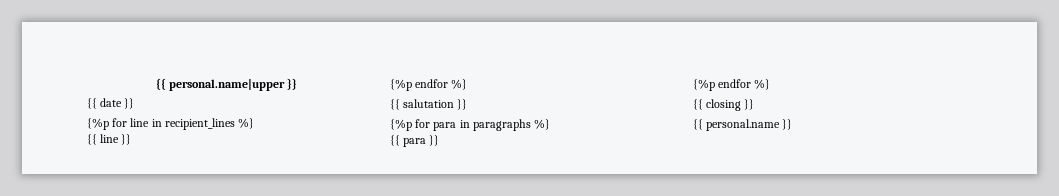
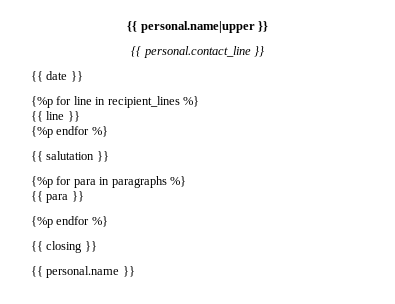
+ {{ personal.contact_line }}

